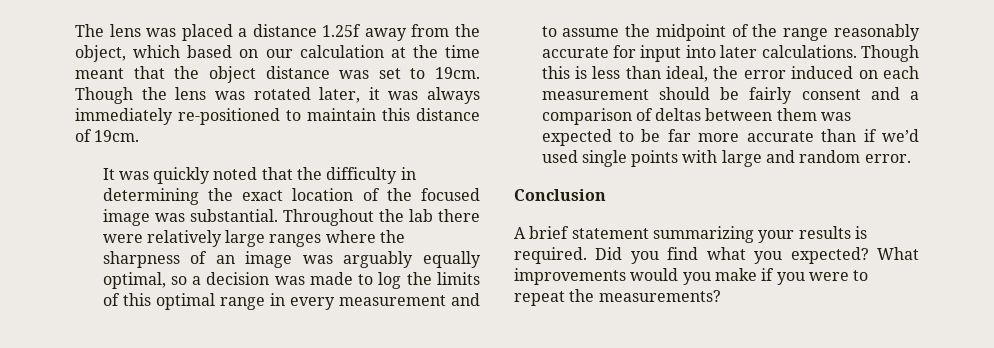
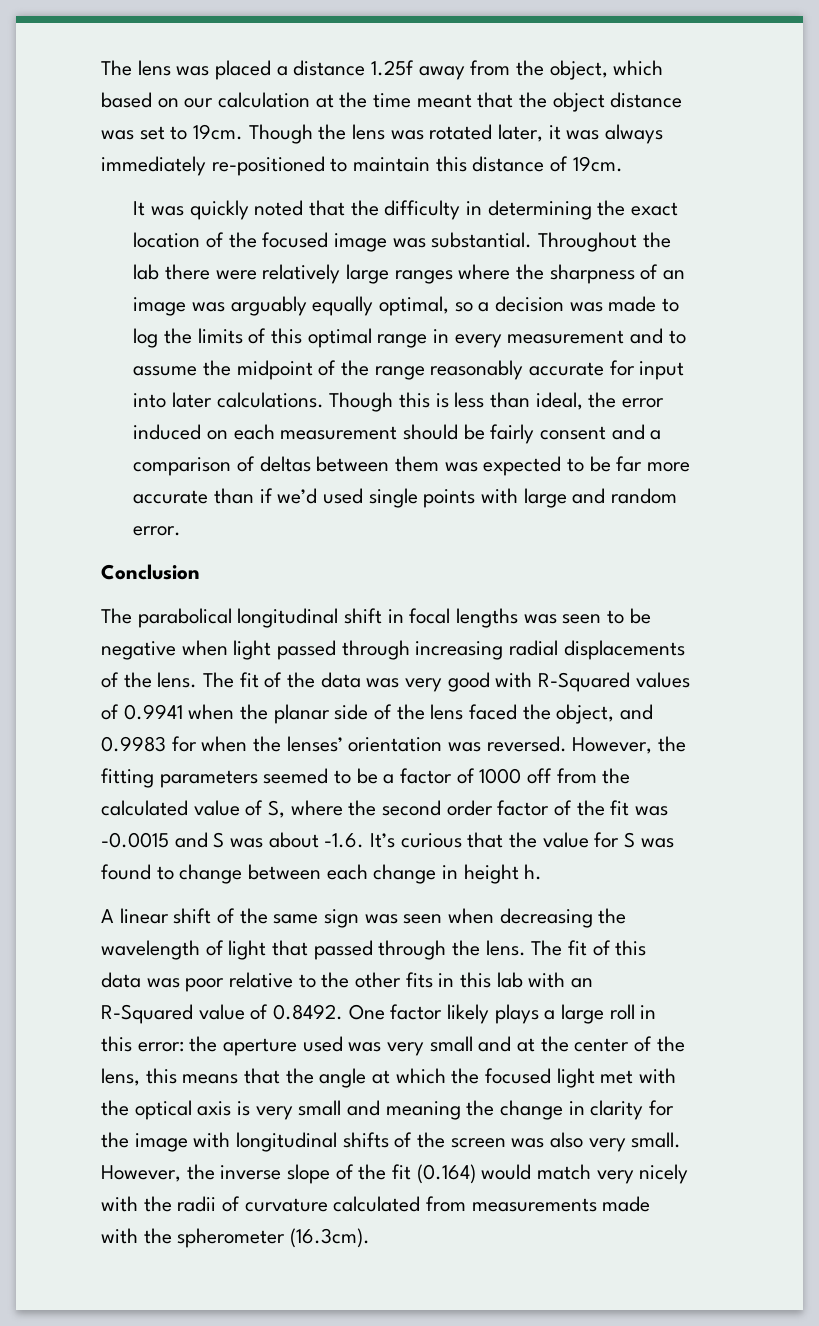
- A brief statement summarizing your results is required. Did you find what you expected? What improvements would you make if you were to repeat the measurements?
+ The parabolical longitudinal shift in focal lengths was seen to be negative when light passed through increasing radial displacements of the lens. The fit of the data was very good with R-Squared values of 0.9941 when the planar side of the lens faced the object, and 0.9983 for when the lenses’ orientation was reversed. However, the fitting parameters seemed to be a factor of 1000 off from the calculated value of S, where the second order factor of the fit was -0.0015 and S was about -1.6. It’s curious that the value for S was found to change between each change in height h.
+ A linear shift of the same sign was seen when decreasing the wavelength of light that passed through the lens. The fit of this data was poor relative to the other fits in this lab with an R-Squared value of 0.8492. One factor likely plays a large roll in this error: the aperture used was very small and at the center of the lens, this means that the angle at which the focused light met with the optical axis is very small and meaning the change in clarity for the image with longitudinal shifts of the screen was also very small. However, the inverse slope of the fit (0.164) would match very nicely with the radii of curvature calculated from measurements made with the spherometer (16.3cm).

